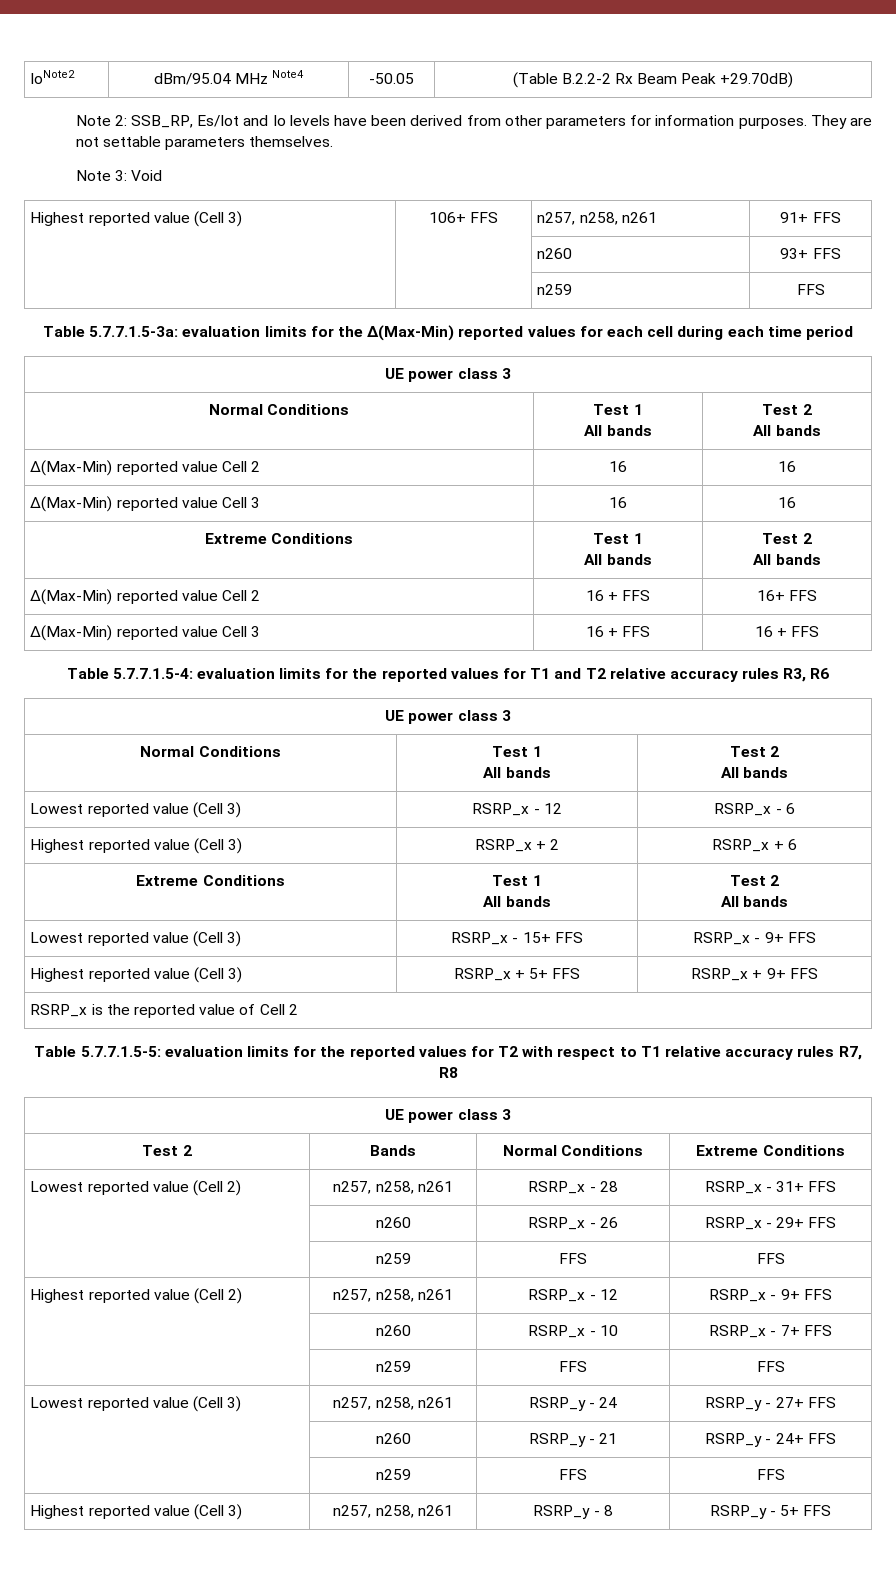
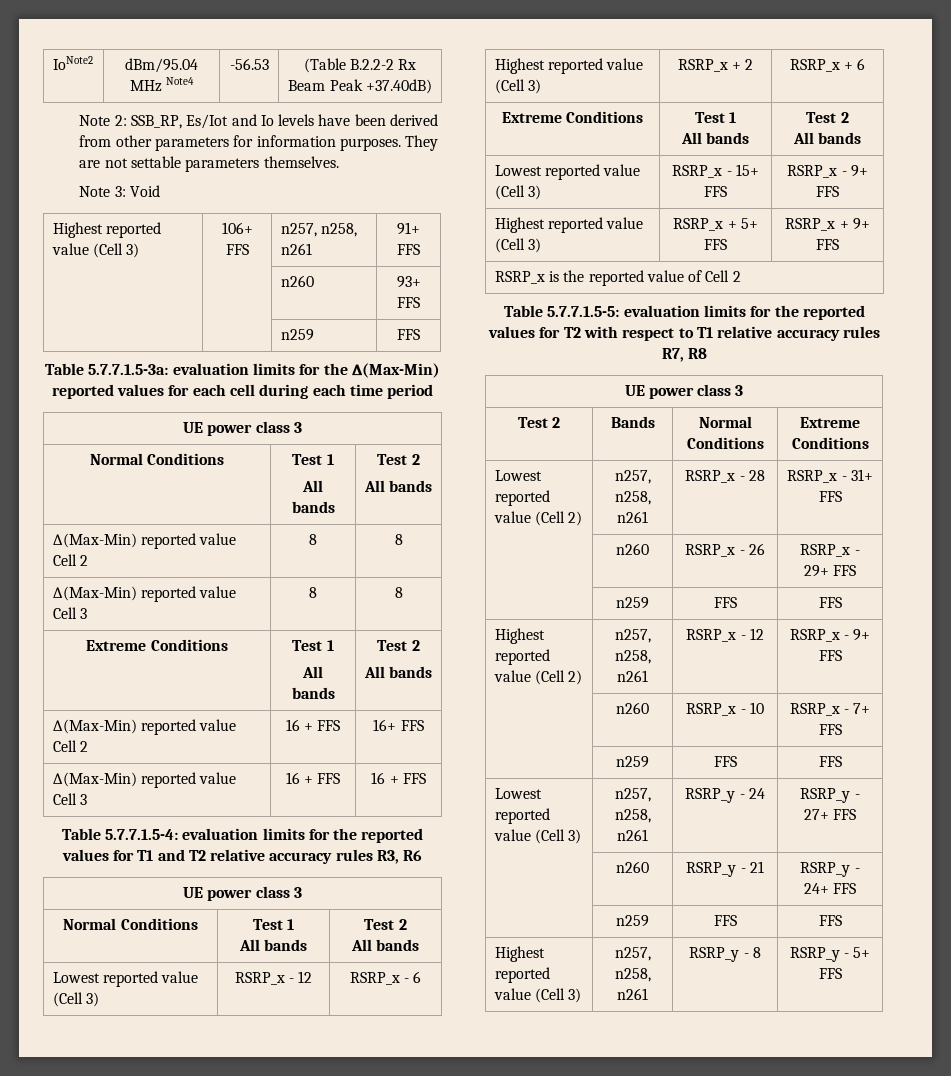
- IoNote2 | dBm/95.04 MHz Note4 | -50.05 | (Table B.2.2-2 Rx Beam Peak +29.70dB)
+ IoNote2 | dBm/95.04 MHz Note4 | -56.53 | (Table B.2.2-2 Rx Beam Peak +37.40dB)
- ∆(Max-Min) reported value Cell 2 | 16 | 16
- ∆(Max-Min) reported value Cell 3 | 16 | 16
+ ∆(Max-Min) reported value Cell 2 | 8 | 8
+ ∆(Max-Min) reported value Cell 3 | 8 | 8

